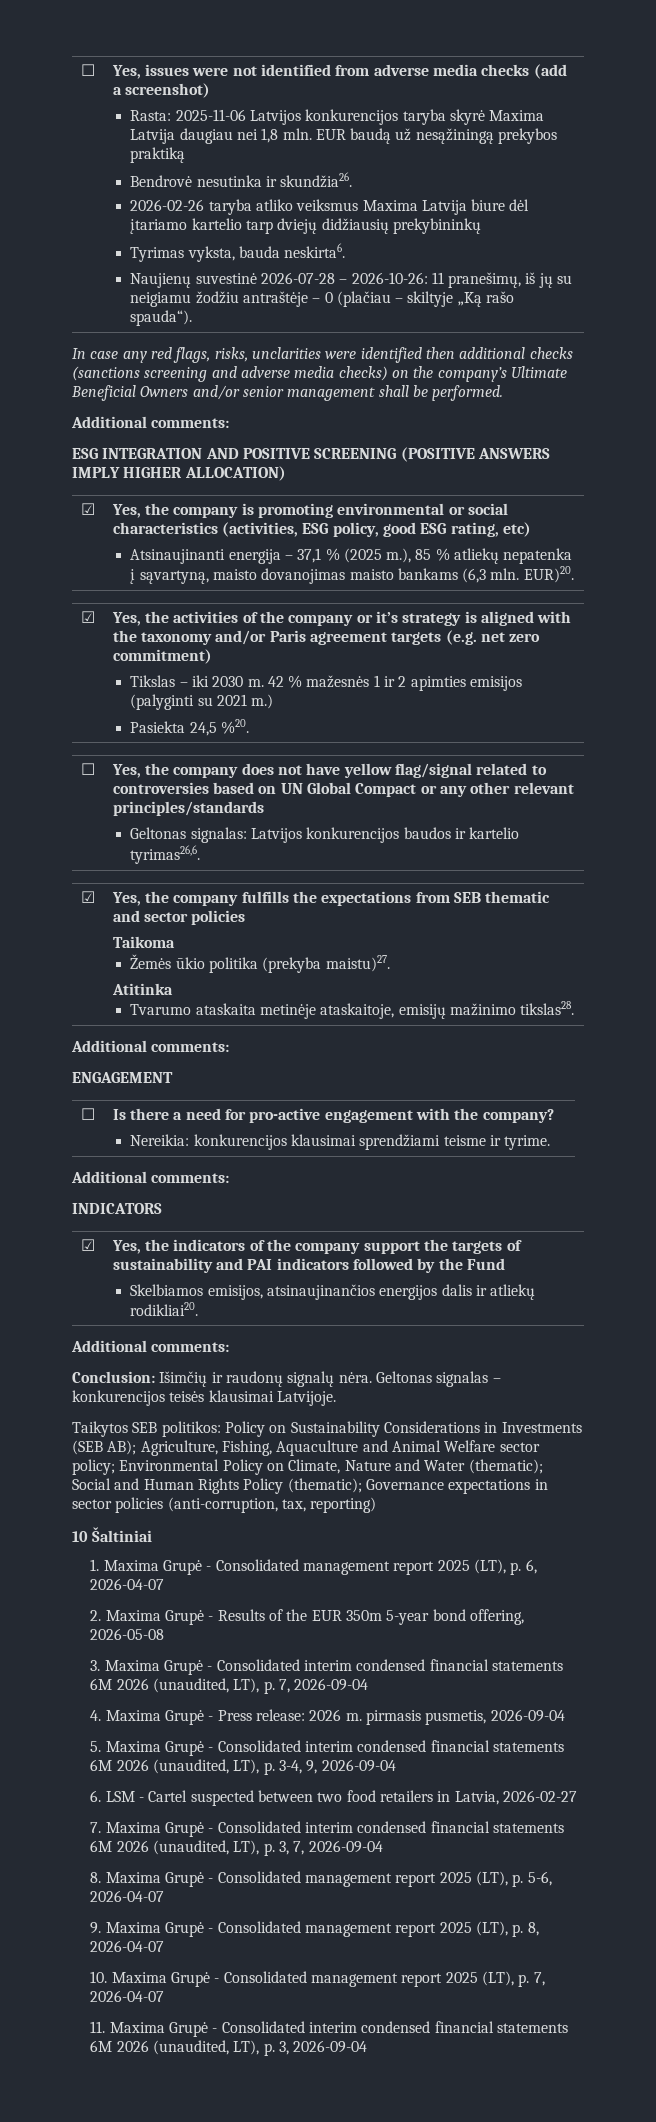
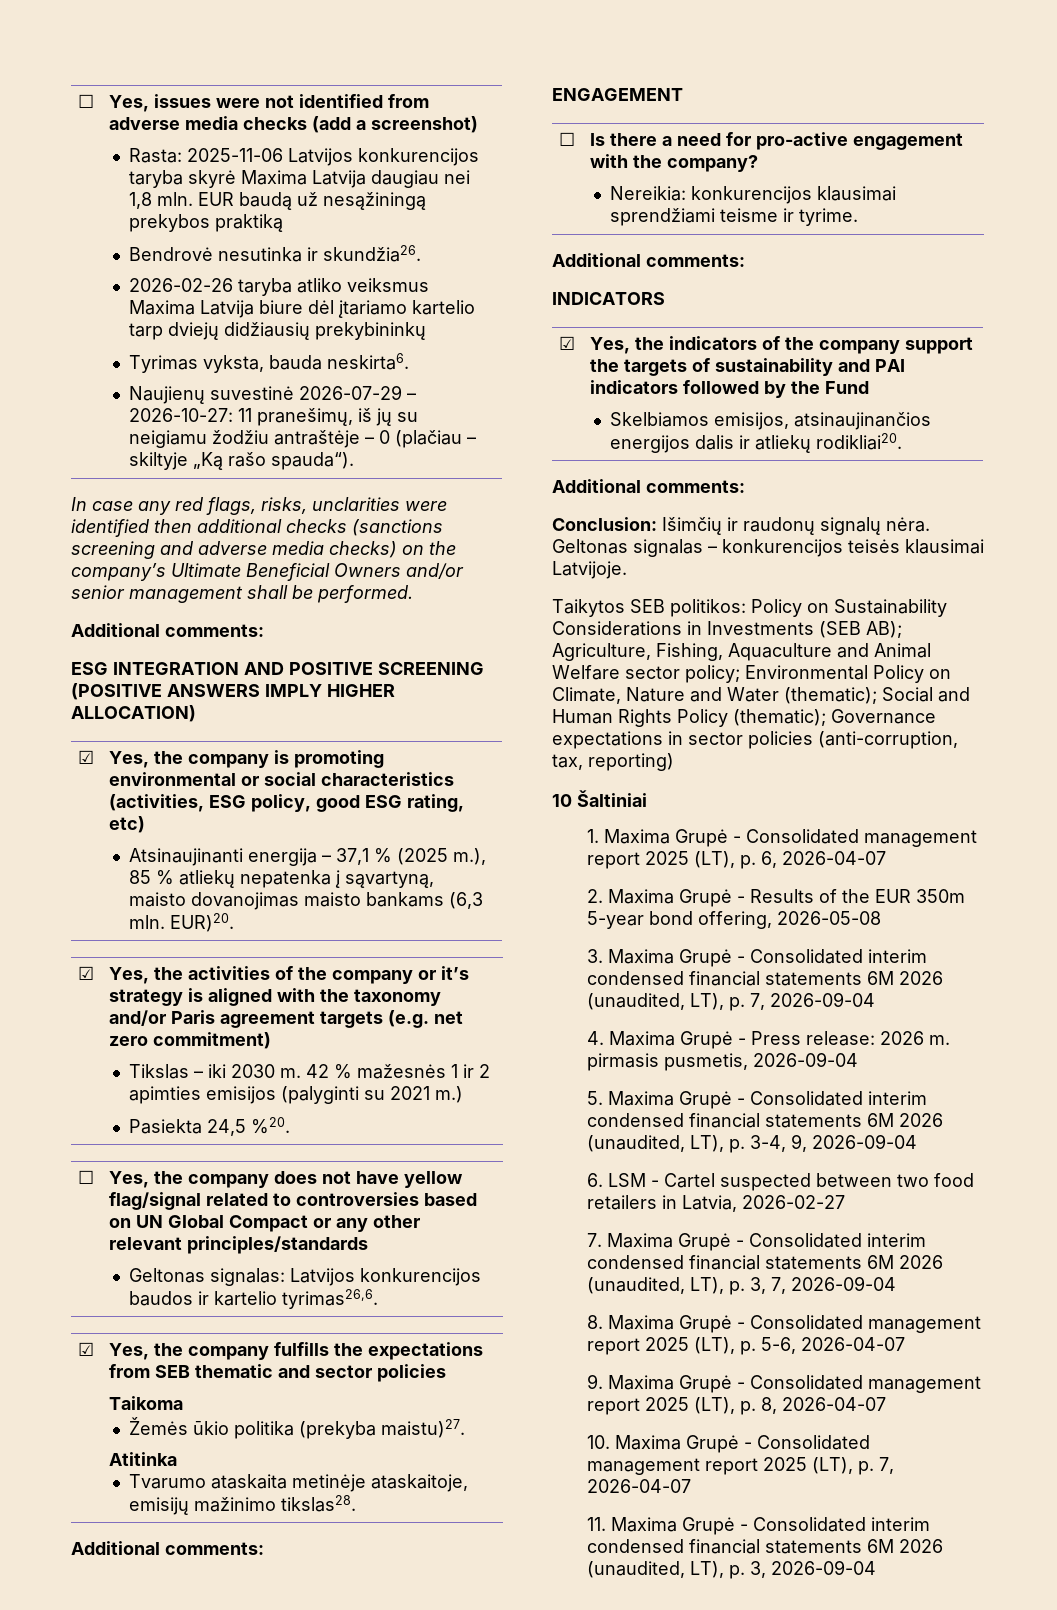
- Naujienų suvestinė 2026-07-28 – 2026-10-26: 11 pranešimų, iš jų su neigiamu žodžiu antraštėje – 0 (plačiau – skiltyje „Ką rašo spauda“).
+ Naujienų suvestinė 2026-07-29 – 2026-10-27: 11 pranešimų, iš jų su neigiamu žodžiu antraštėje – 0 (plačiau – skiltyje „Ką rašo spauda“).

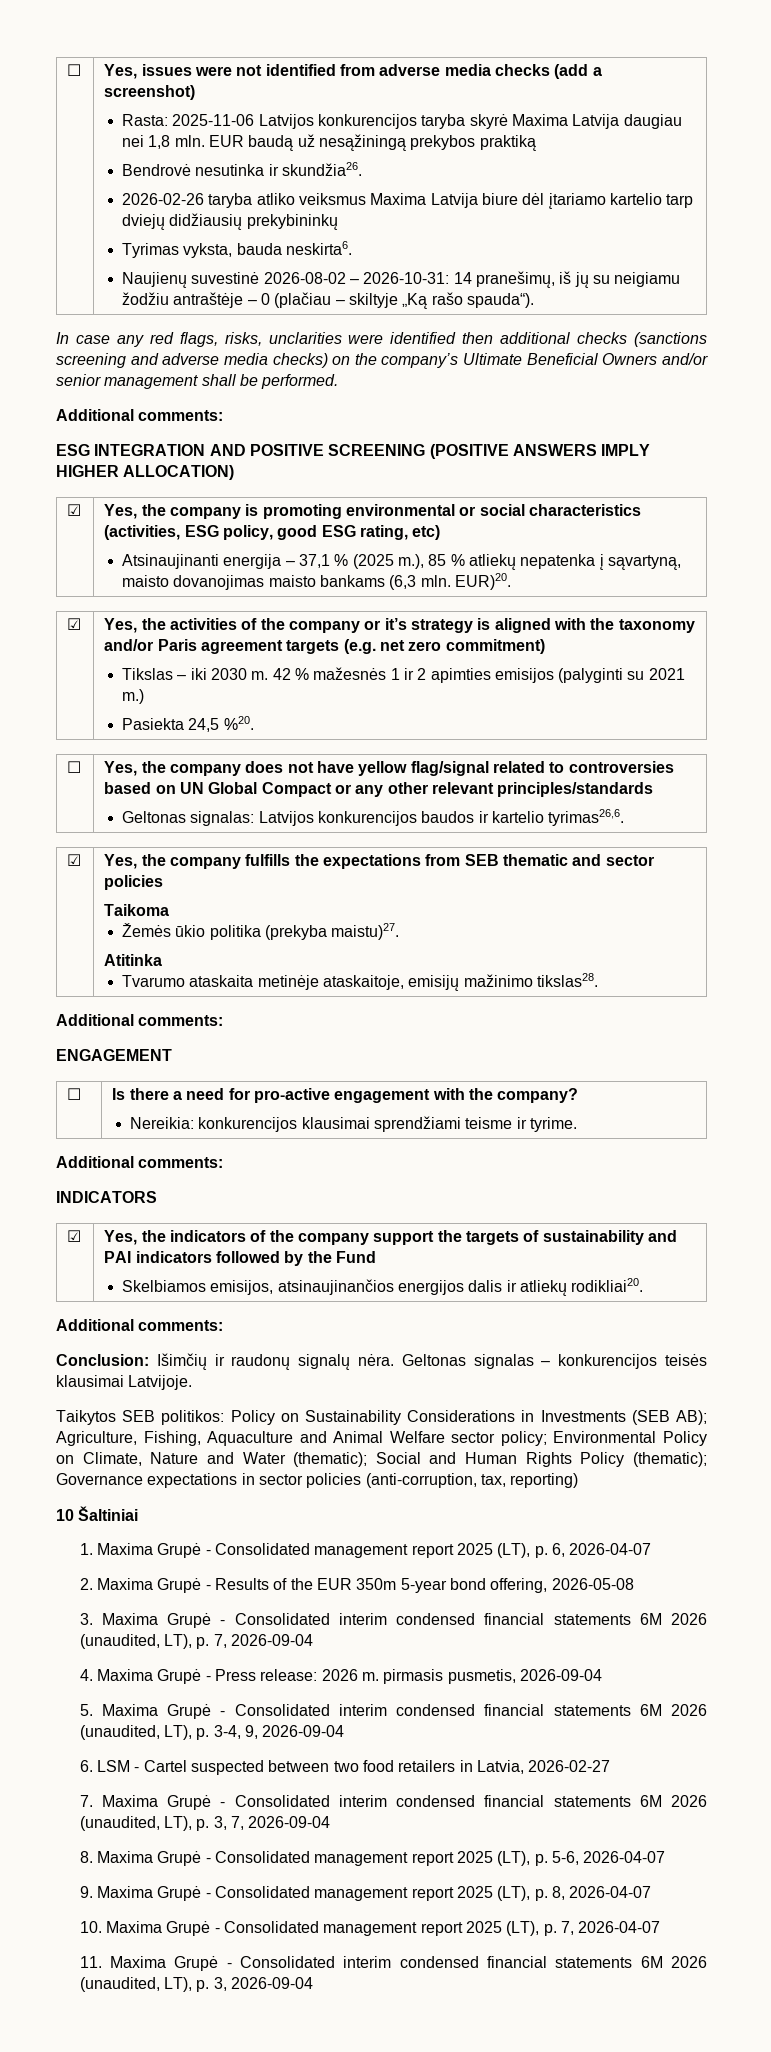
- Naujienų suvestinė 2026-07-29 – 2026-10-27: 11 pranešimų, iš jų su neigiamu žodžiu antraštėje – 0 (plačiau – skiltyje „Ką rašo spauda“).
+ Naujienų suvestinė 2026-08-02 – 2026-10-31: 14 pranešimų, iš jų su neigiamu žodžiu antraštėje – 0 (plačiau – skiltyje „Ką rašo spauda“).

